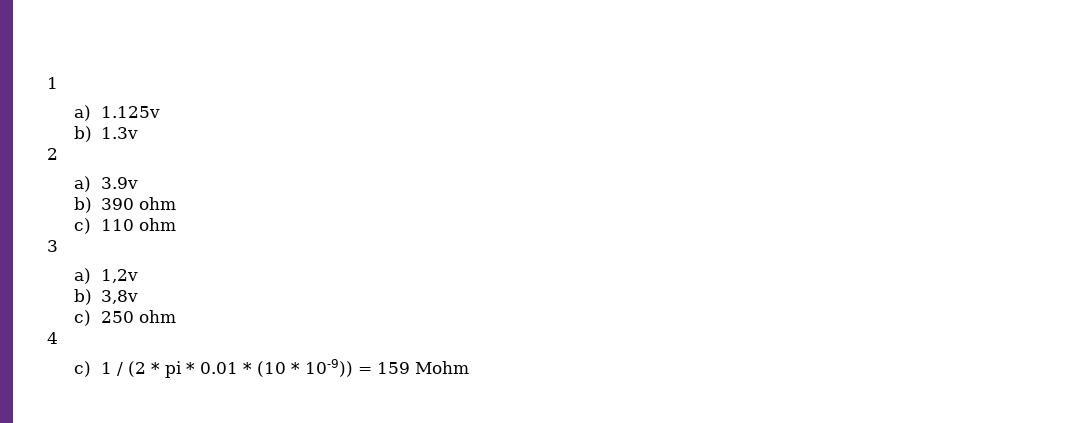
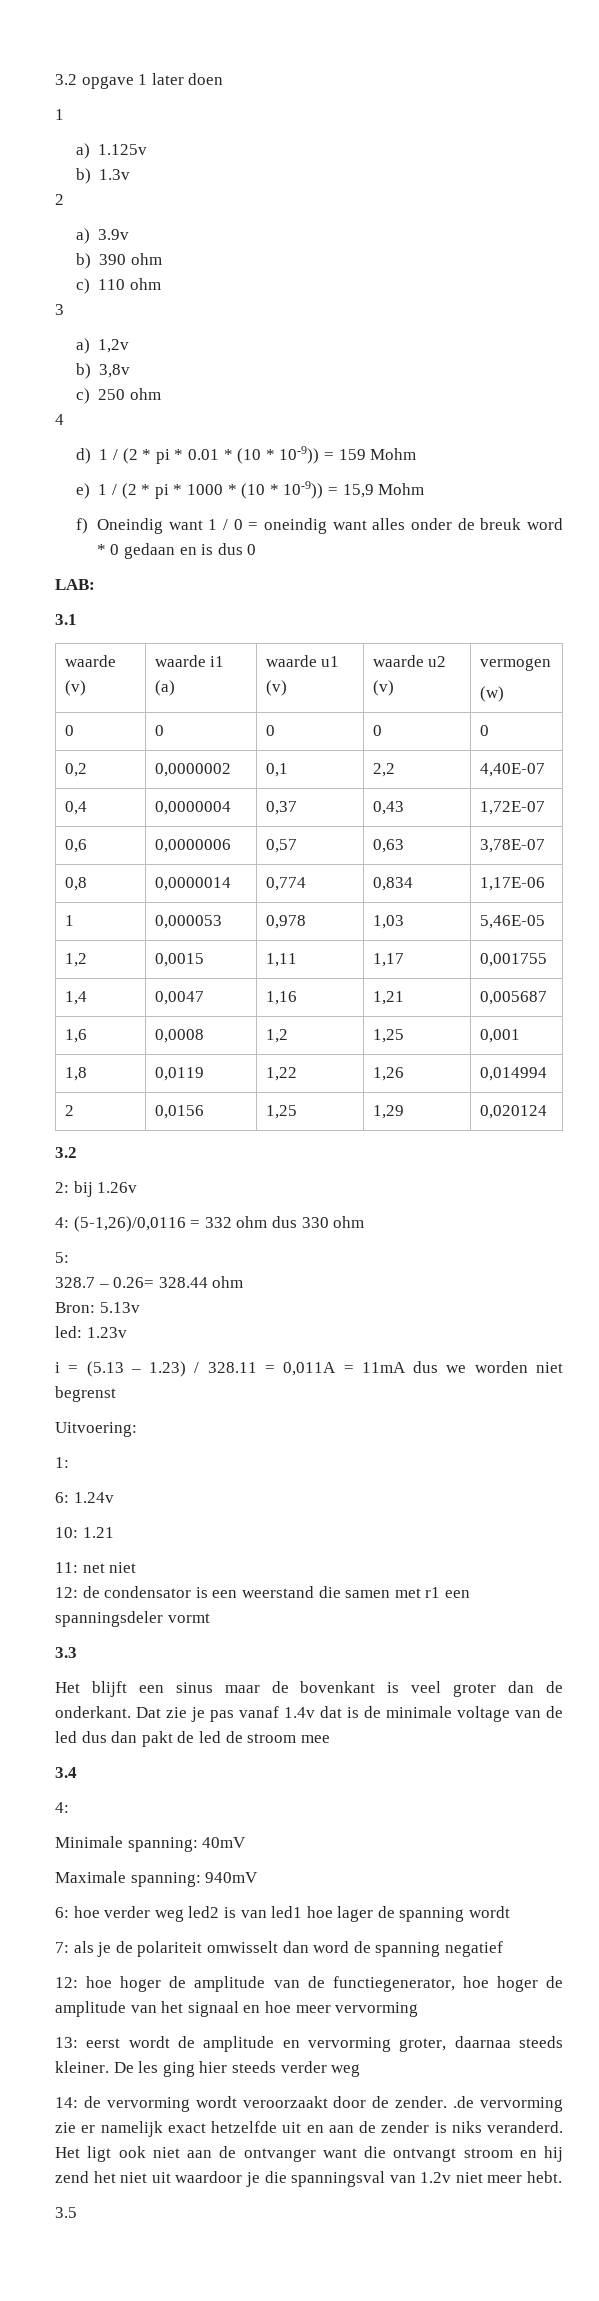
+ 3.2 opgave 1 later doen
- c) 1 / (2 * pi * 0.01 * (10 * 10-9)) = 159 Mohm
+ d) 1 / (2 * pi * 0.01 * (10 * 10-9)) = 159 Mohm
+ e) 1 / (2 * pi * 1000 * (10 * 10-9)) = 15,9 Mohm
+ f) Oneindig want 1 / 0 = oneindig want alles onder de breuk word * 0 gedaan en is dus 0
+ LAB:
+ 3.1
+ waarde (v) | waarde i1 (a) | waarde u1 (v) | waarde u2 (v) | vermogen
+ (w)
+ 0 | 0 | 0 | 0 | 0
+ 0,2 | 0,0000002 | 0,1 | 2,2 | 4,40E-07
+ 0,4 | 0,0000004 | 0,37 | 0,43 | 1,72E-07
+ 0,6 | 0,0000006 | 0,57 | 0,63 | 3,78E-07
+ 0,8 | 0,0000014 | 0,774 | 0,834 | 1,17E-06
+ 1 | 0,000053 | 0,978 | 1,03 | 5,46E-05
+ 1,2 | 0,0015 | 1,11 | 1,17 | 0,001755
+ 1,4 | 0,0047 | 1,16 | 1,21 | 0,005687
+ 1,6 | 0,0008 | 1,2 | 1,25 | 0,001
+ 1,8 | 0,0119 | 1,22 | 1,26 | 0,014994
+ 2 | 0,0156 | 1,25 | 1,29 | 0,020124
+ 3.2
+ 2: bij 1.26v
+ 4: (5-1,26)/0,0116 = 332 ohm dus 330 ohm
+ 5:
+ 328.7 – 0.26= 328.44 ohm
+ Bron: 5.13v
+ led: 1.23v
+ i = (5.13 – 1.23) / 328.11 = 0,011A = 11mA dus we worden niet begrenst
+ Uitvoering:
+ 1:
+ 6: 1.24v
+ 10: 1.21
+ 11: net niet
+ 12: de condensator is een weerstand die samen met r1 een spanningsdeler vormt
+ 3.3
+ Het blijft een sinus maar de bovenkant is veel groter dan de onderkant. Dat zie je pas vanaf 1.4v dat is de minimale voltage van de led dus dan pakt de led de stroom mee
+ 3.4
+ 4:
+ Minimale spanning: 40mV
+ Maximale spanning: 940mV
+ 6: hoe verder weg led2 is van led1 hoe lager de spanning wordt
+ 7: als je de polariteit omwisselt dan word de spanning negatief
+ 12: hoe hoger de amplitude van de functiegenerator, hoe hoger de amplitude van het signaal en hoe meer vervorming
+ 13: eerst wordt de amplitude en vervorming groter, daarnaa steeds kleiner. De les ging hier steeds verder weg
+ 14: de vervorming wordt veroorzaakt door de zender. .de vervorming zie er namelijk exact hetzelfde uit en aan de zender is niks veranderd. Het ligt ook niet aan de ontvanger want die ontvangt stroom en hij zend het niet uit waardoor je die spanningsval van 1.2v niet meer hebt.
+ 3.5

